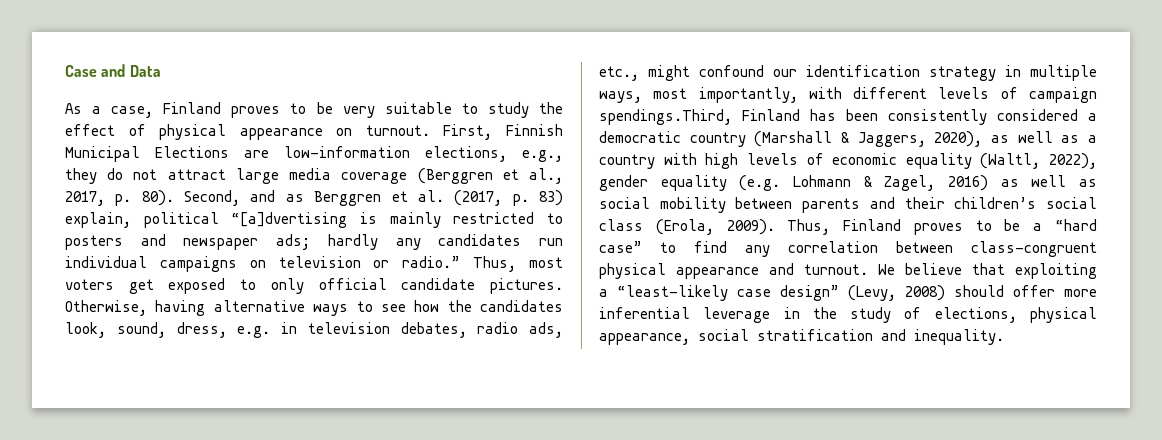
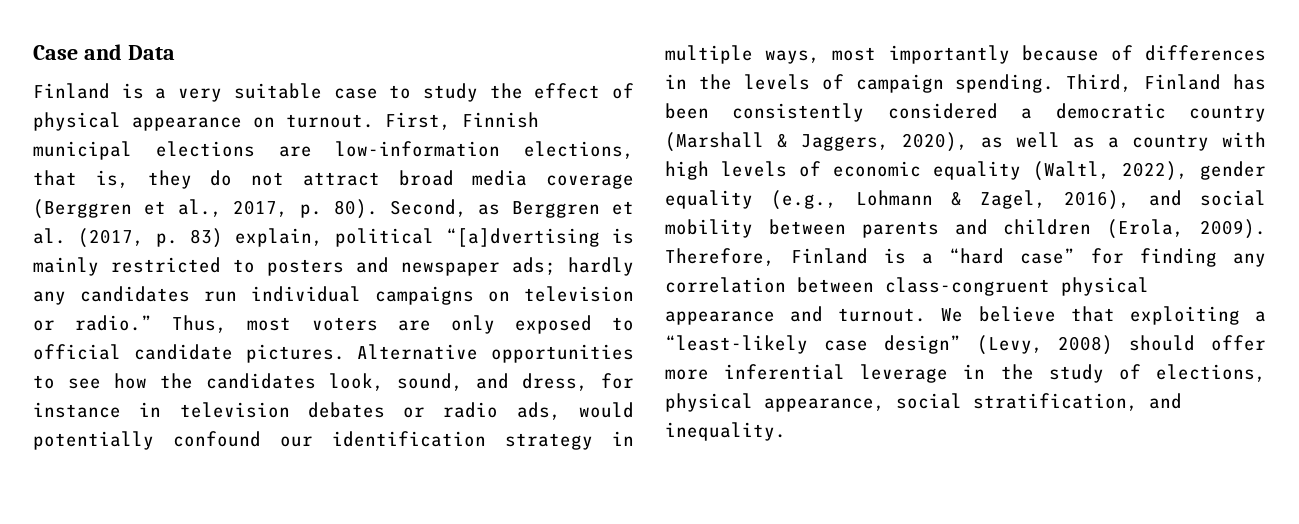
- As a case, Finland proves to be very suitable to study the effect of physical appearance on turnout.
+ Finland is a very suitable case to study the effect of physical appearance on turnout.
- First, Finnish Municipal Elections are low-information elections, e.g., they do not attract large media coverage (Berggren et al., 2017, p. 80).
+ First, Finnish municipal elections are low-information elections, that is, they do not attract broad media coverage (Berggren et al., 2017, p. 80).
- Second, and as Berggren et al. (2017, p. 83) explain, political “[a]dvertising is mainly restricted to posters and newspaper ads; hardly any candidates run individual campaigns on television or radio.”
+ Second, as Berggren et al. (2017, p. 83) explain, political “[a]dvertising is mainly restricted to posters and newspaper ads; hardly any candidates run individual campaigns on television or radio.”
- Thus, most voters get exposed to only official candidate pictures.
+ Thus, most voters are only exposed to official candidate pictures.
- Otherwise, having alternative ways to see how the candidates look, sound, dress, e.g. in television debates, radio ads, etc., might confound our identification strategy in multiple ways, most importantly, with different levels of campaign spendings.Third, Finland has been consistently considered a democratic country (Marshall & Jaggers, 2020), as well as a country with high levels of economic equality (Waltl, 2022), gender equality (e.g. Lohmann & Zagel, 2016) as well as social mobility between parents and their children’s social class (Erola, 2009). Thus, Finland proves to be a “hard case” to find any correlation between class-congruent physical appearance and turnout.
+ Alternative opportunities to see how the candidates look, sound, and dress, for instance in television debates or radio ads, would potentially confound our identification strategy in multiple ways, most importantly because of differences in the levels of campaign spending. Third, Finland has been consistently considered a democratic country (Marshall & Jaggers, 2020), as well as a country with high levels of economic equality (Waltl, 2022), gender equality (e.g., Lohmann & Zagel, 2016), and social mobility between parents and children (Erola, 2009). Therefore, Finland is a “hard case” for finding any correlation between class-congruent physical appearance and turnout.
- We believe that exploiting a “least-likely case design” (Levy, 2008) should offer more inferential leverage in the study of elections, physical appearance, social stratification and inequality.
+ We believe that exploiting a “least-likely case design” (Levy, 2008) should offer more inferential leverage in the study of elections, physical appearance, social stratification, and inequality.

